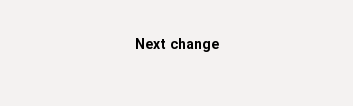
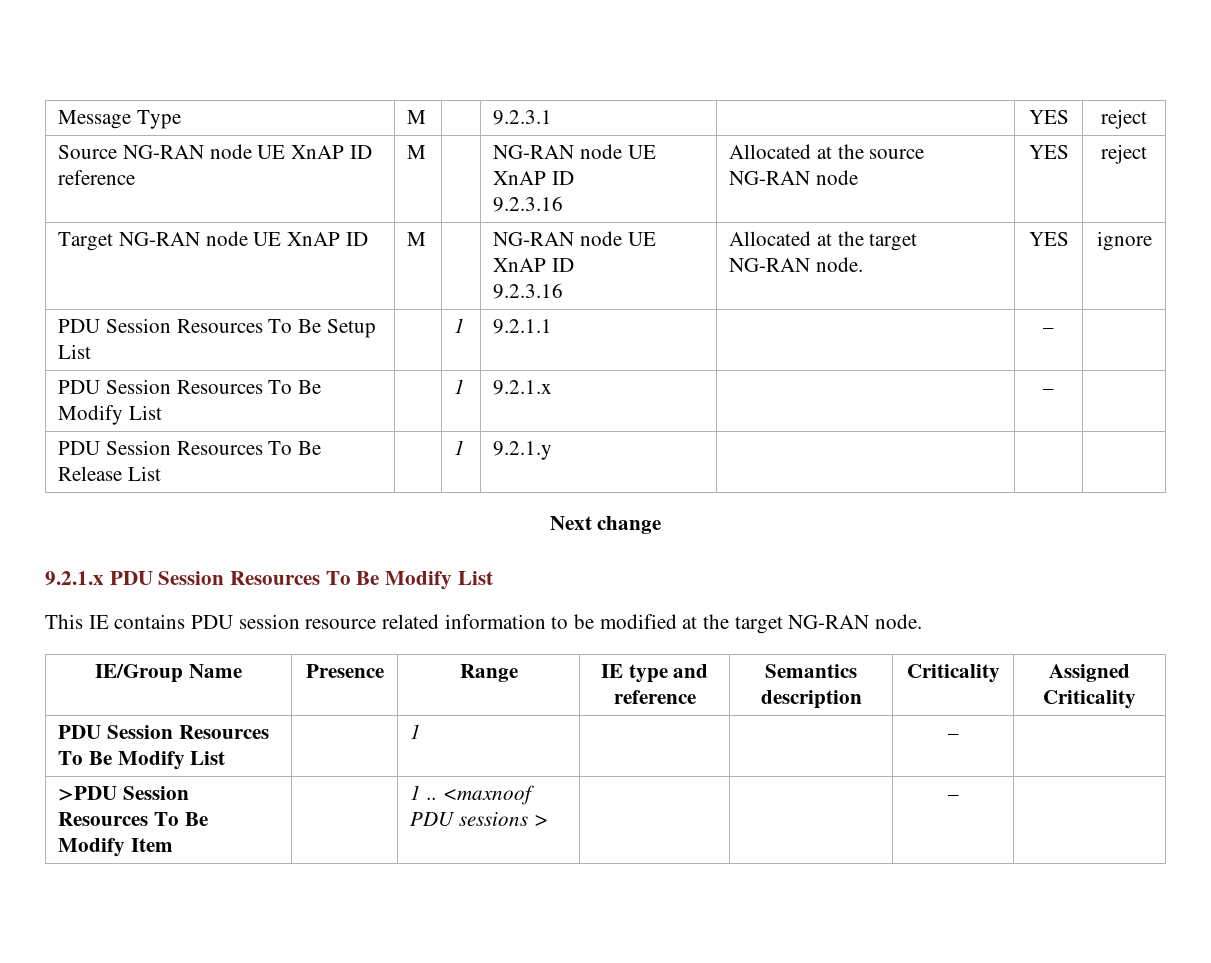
+ Message Type | M | | 9.2.3.1 | | YES | reject
+ Source NG-RAN node UE XnAP ID reference | M | | NG-RAN node UE XnAP ID
+ 9.2.3.16 | Allocated at the source NG-RAN node | YES | reject
+ Target NG-RAN node UE XnAP ID | M | | NG-RAN node UE XnAP ID
+ 9.2.3.16 | Allocated at the target NG-RAN node. | YES | ignore
+ PDU Session Resources To Be Setup List | | 1 | 9.2.1.1 | | – |
+ PDU Session Resources To Be Modify List | | 1 | 9.2.1.x | | – |
+ PDU Session Resources To Be Release List | | 1 | 9.2.1.y | | |
  Next change
+ 9.2.1.x PDU Session Resources To Be Modify List
+ This IE contains PDU session resource related information to be modified at the target NG-RAN node.
+ IE/Group Name | Presence | Range | IE type and reference | Semantics description | Criticality | Assigned Criticality
+ PDU Session Resources To Be Modify List | | 1 | | | – |
+ >PDU Session Resources To Be Modify Item | | 1 .. <maxnoof PDU sessions > | | | – |

